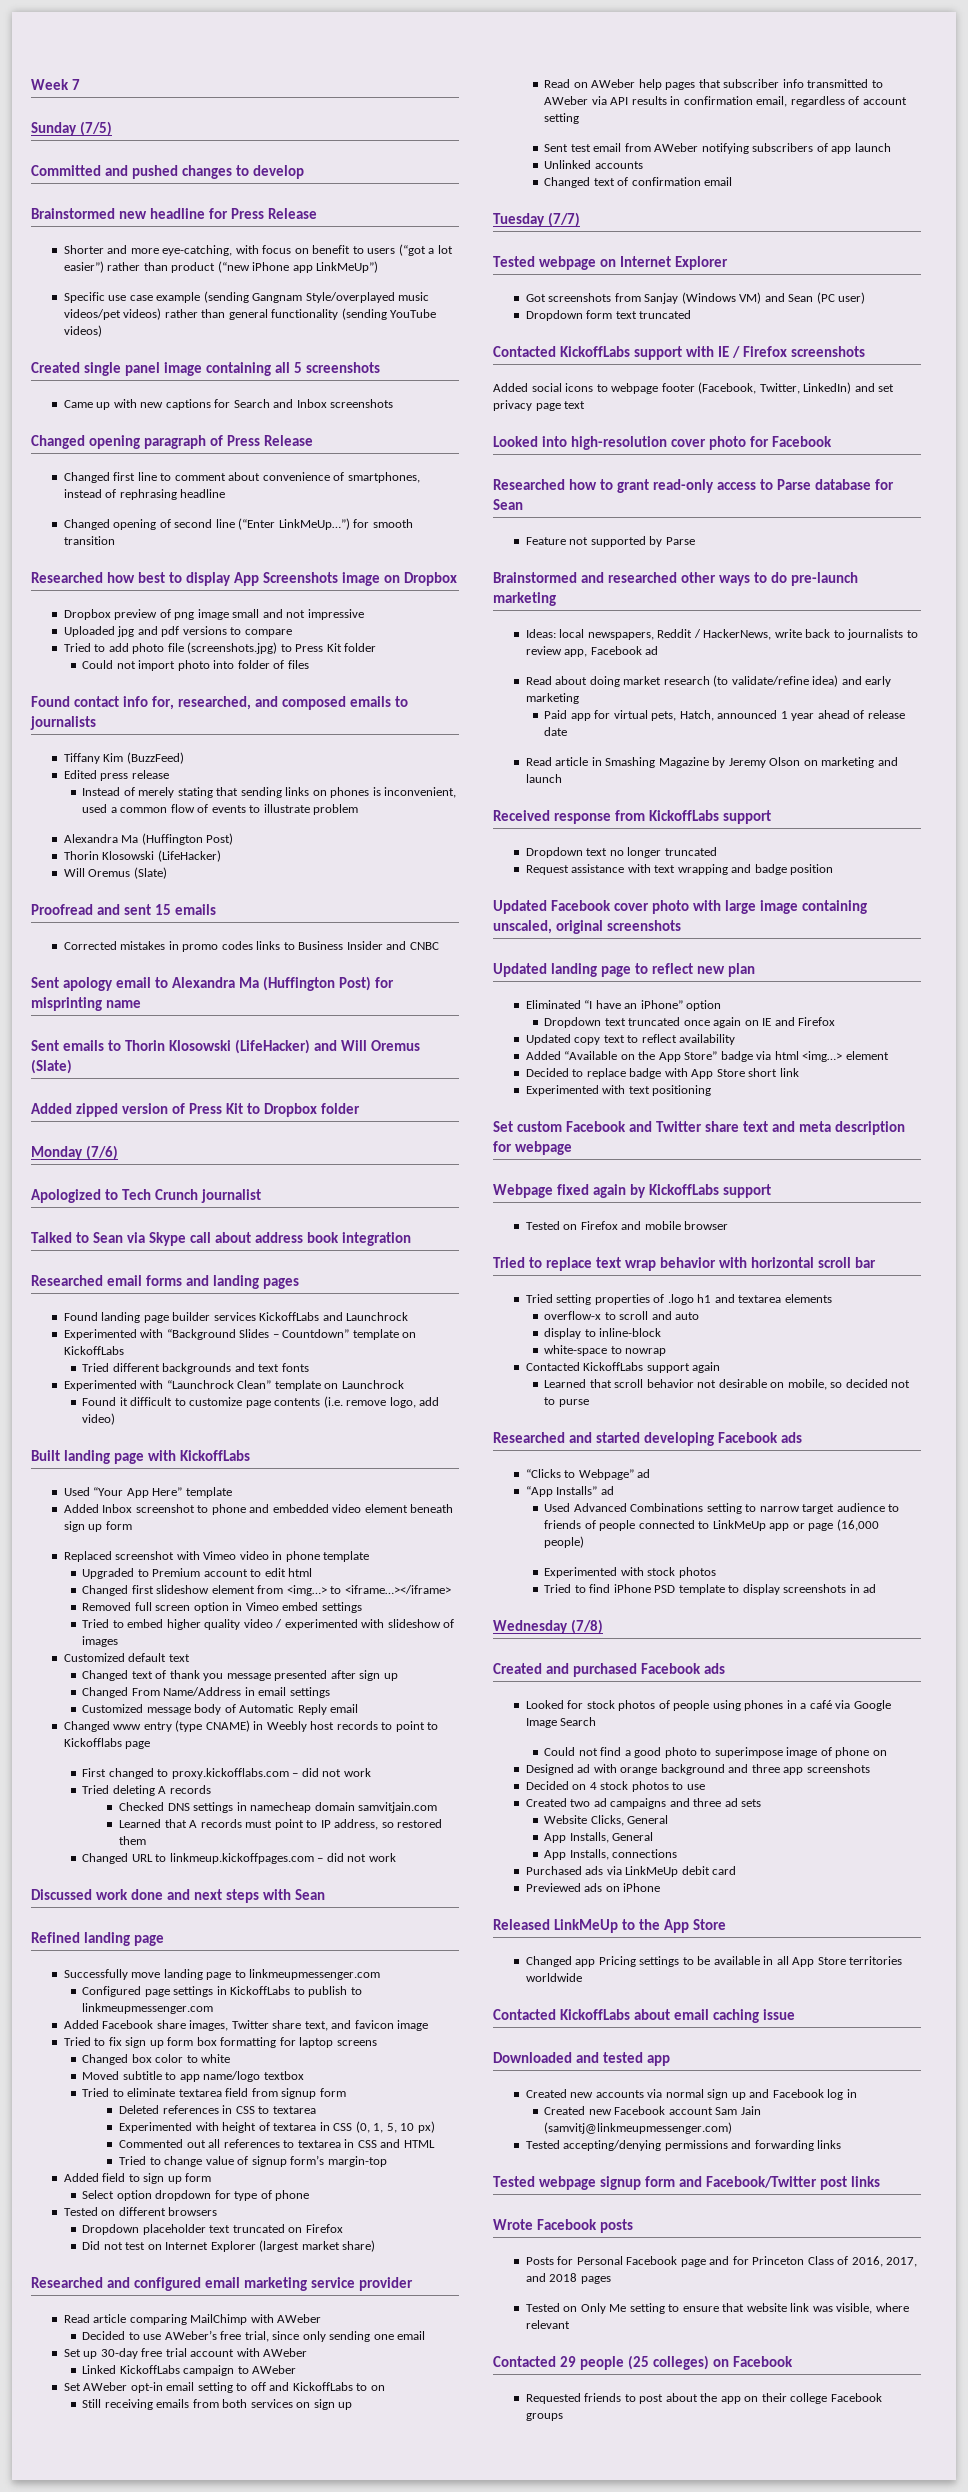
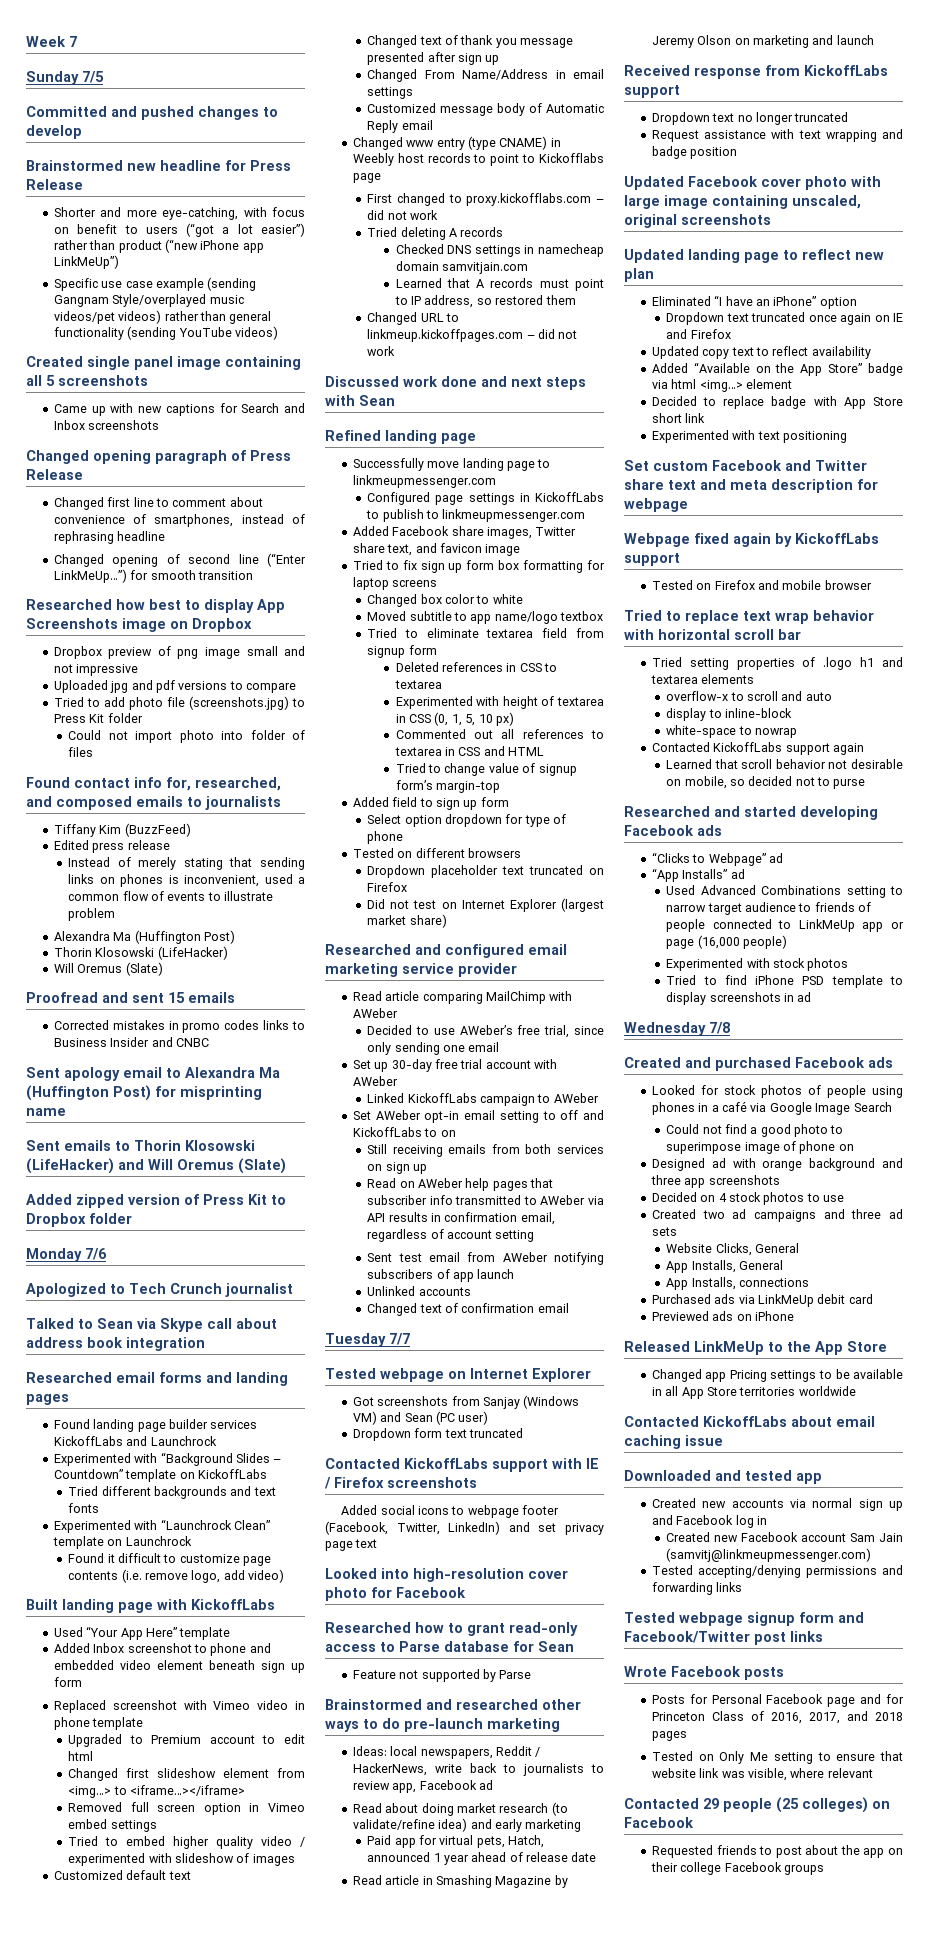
- Sunday (7/5)
+ Sunday 7/5
- Monday (7/6)
+ Monday 7/6
- Tuesday (7/7)
+ Tuesday 7/7
- Wednesday (7/8)
+ Wednesday 7/8

